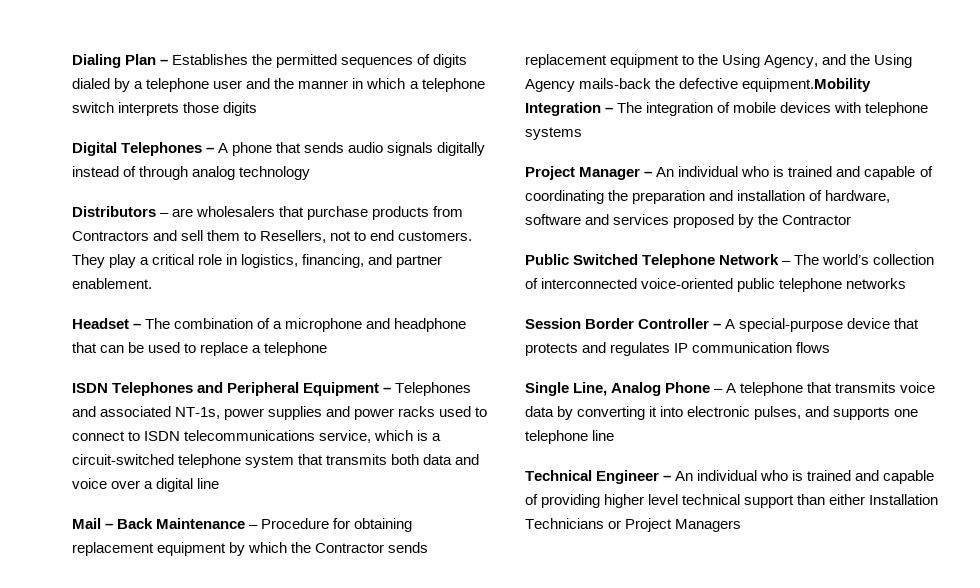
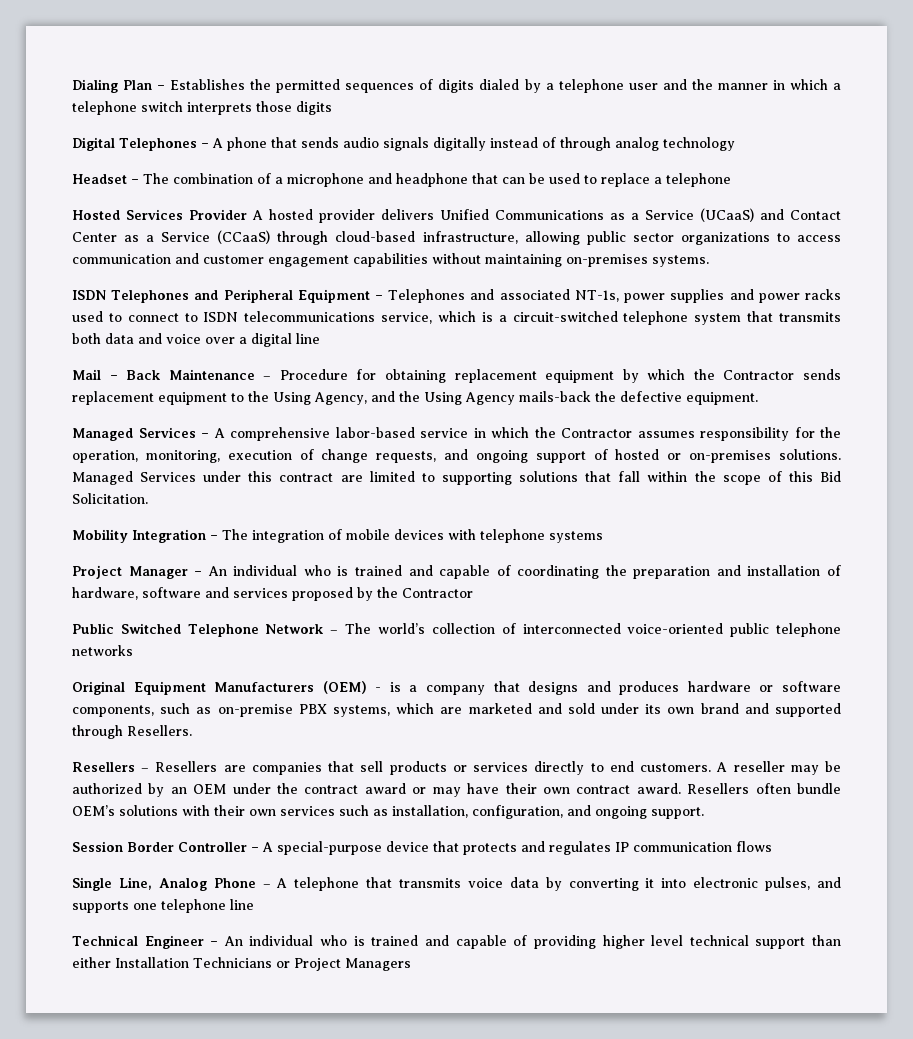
- Distributors – are wholesalers that purchase products from Contractors and sell them to Resellers, not to end customers. They play a critical role in logistics, financing, and partner enablement.
+ Hosted Services Provider A hosted provider delivers Unified Communications as a Service (UCaaS) and Contact Center as a Service (CCaaS) through cloud-based infrastructure, allowing public sector organizations to access communication and customer engagement capabilities without maintaining on-premises systems.
- Mail – Back Maintenance – Procedure for obtaining replacement equipment by which the Contractor sends replacement equipment to the Using Agency, and the Using Agency mails-back the defective equipment.Mobility Integration – The integration of mobile devices with telephone systems
+ Mail – Back Maintenance – Procedure for obtaining replacement equipment by which the Contractor sends replacement equipment to the Using Agency, and the Using Agency mails-back the defective equipment.
+ Managed Services – A comprehensive labor-based service in which the Contractor assumes responsibility for the operation, monitoring, execution of change requests, and ongoing support of hosted or on-premises solutions. Managed Services under this contract are limited to supporting solutions that fall within the scope of this Bid Solicitation.
+ Mobility Integration – The integration of mobile devices with telephone systems
+ Original Equipment Manufacturers (OEM) - is a company that designs and produces hardware or software components, such as on-premise PBX systems, which are marketed and sold under its own brand and supported through Resellers.
+ Resellers – Resellers are companies that sell products or services directly to end customers. A reseller may be authorized by an OEM under the contract award or may have their own contract award. Resellers often bundle OEM’s solutions with their own services such as installation, configuration, and ongoing support.

